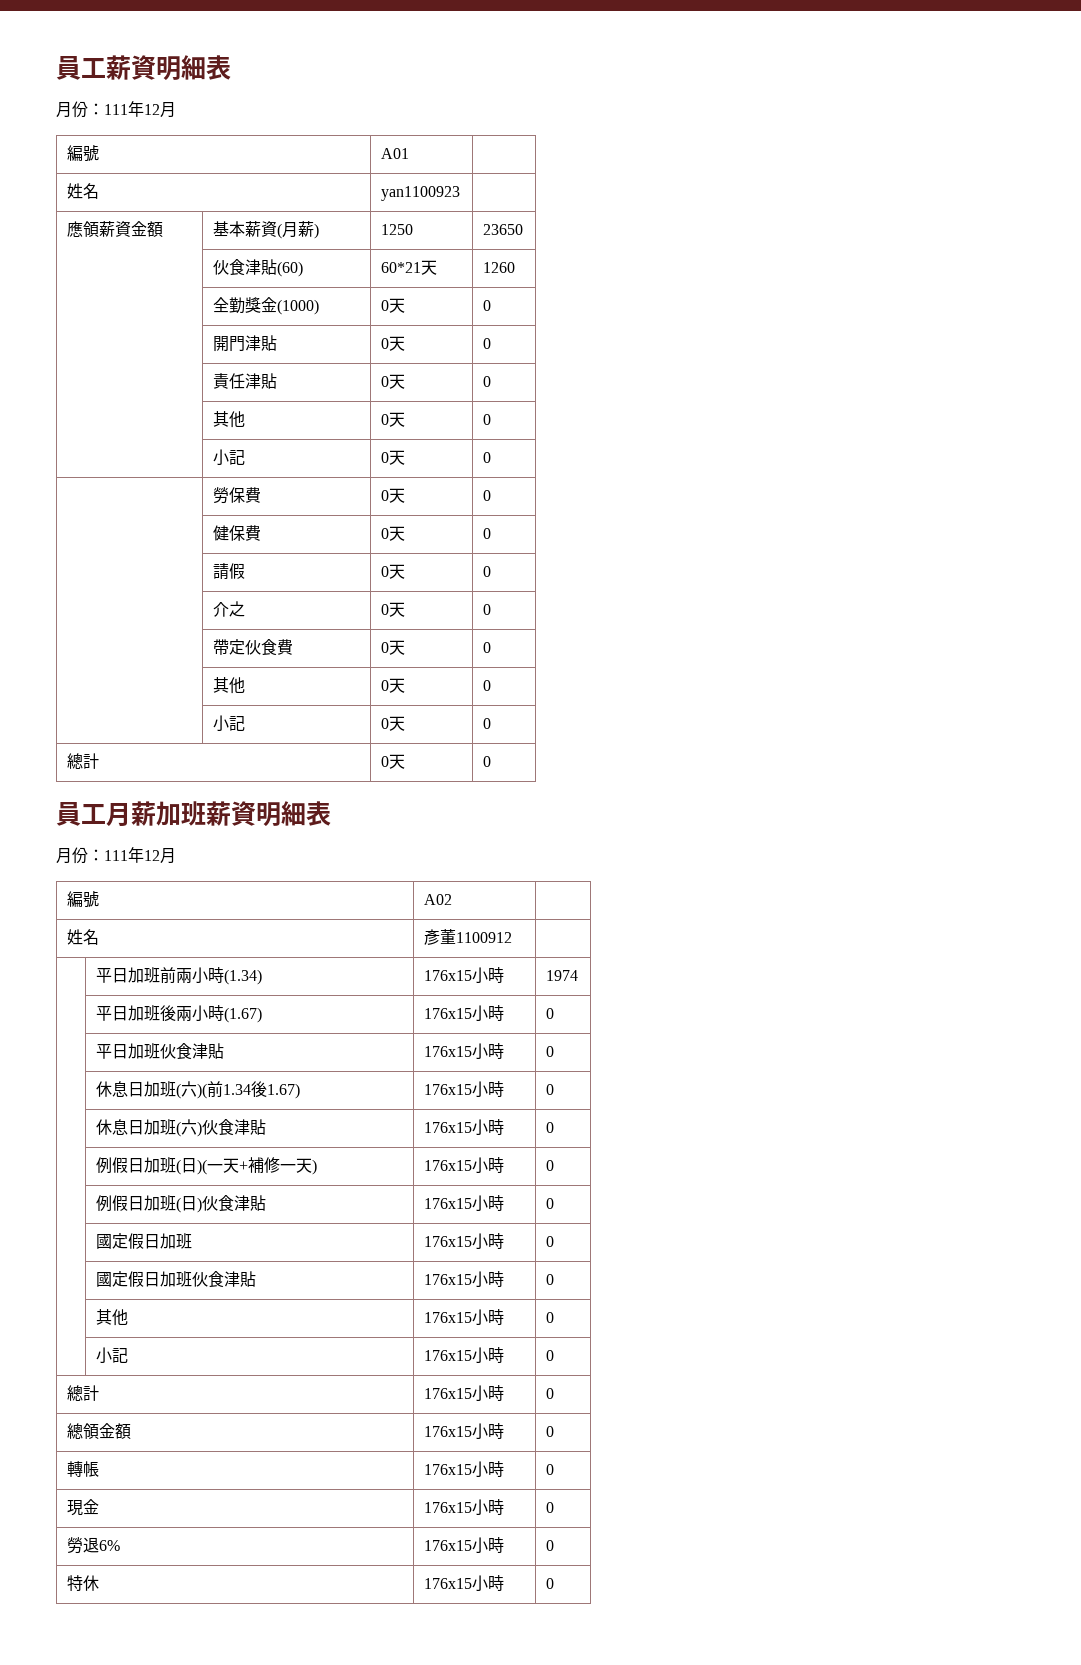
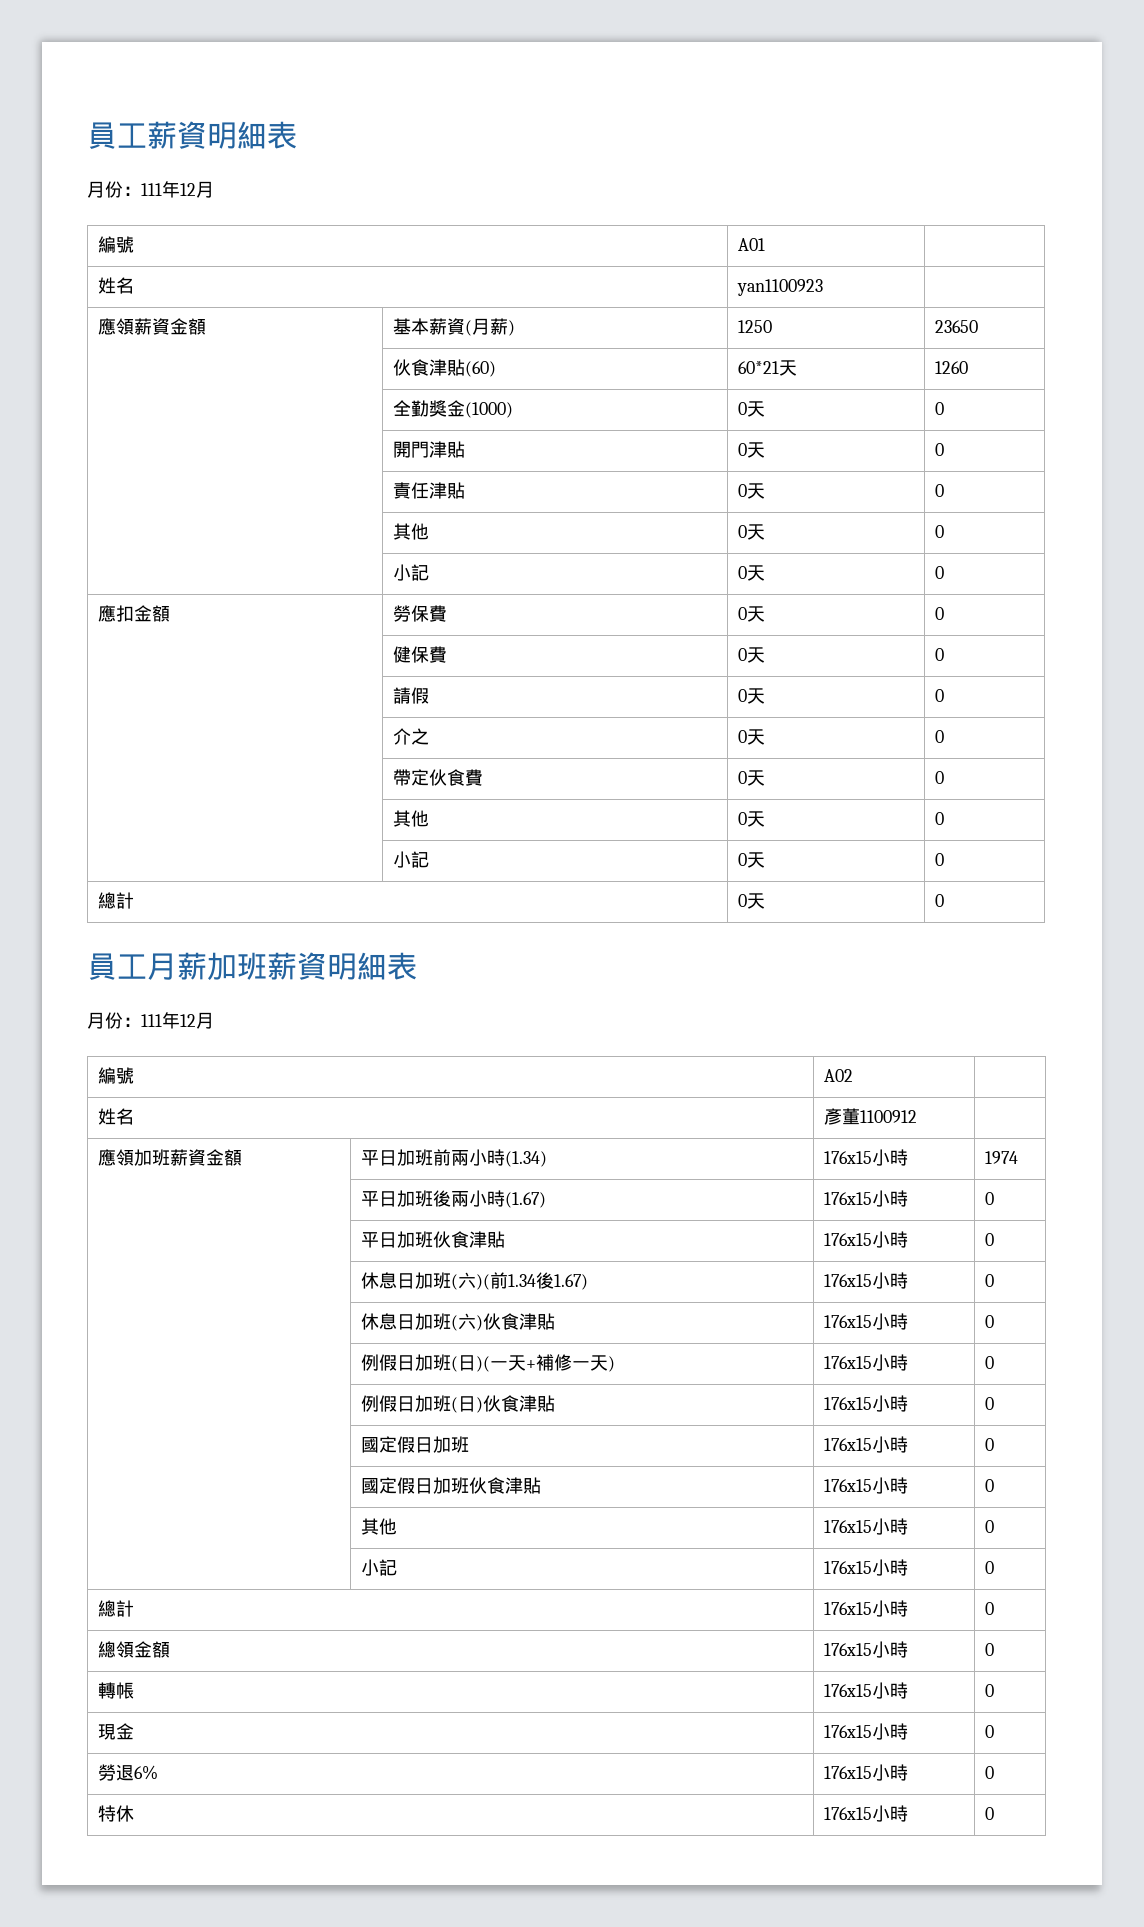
- | 勞保費 | 0天 | 0
+ 應扣金額 | 勞保費 | 0天 | 0
- | 平日加班前兩小時(1.34) | 176x15小時 | 1974
+ 應領加班薪資金額 | 平日加班前兩小時(1.34) | 176x15小時 | 1974

